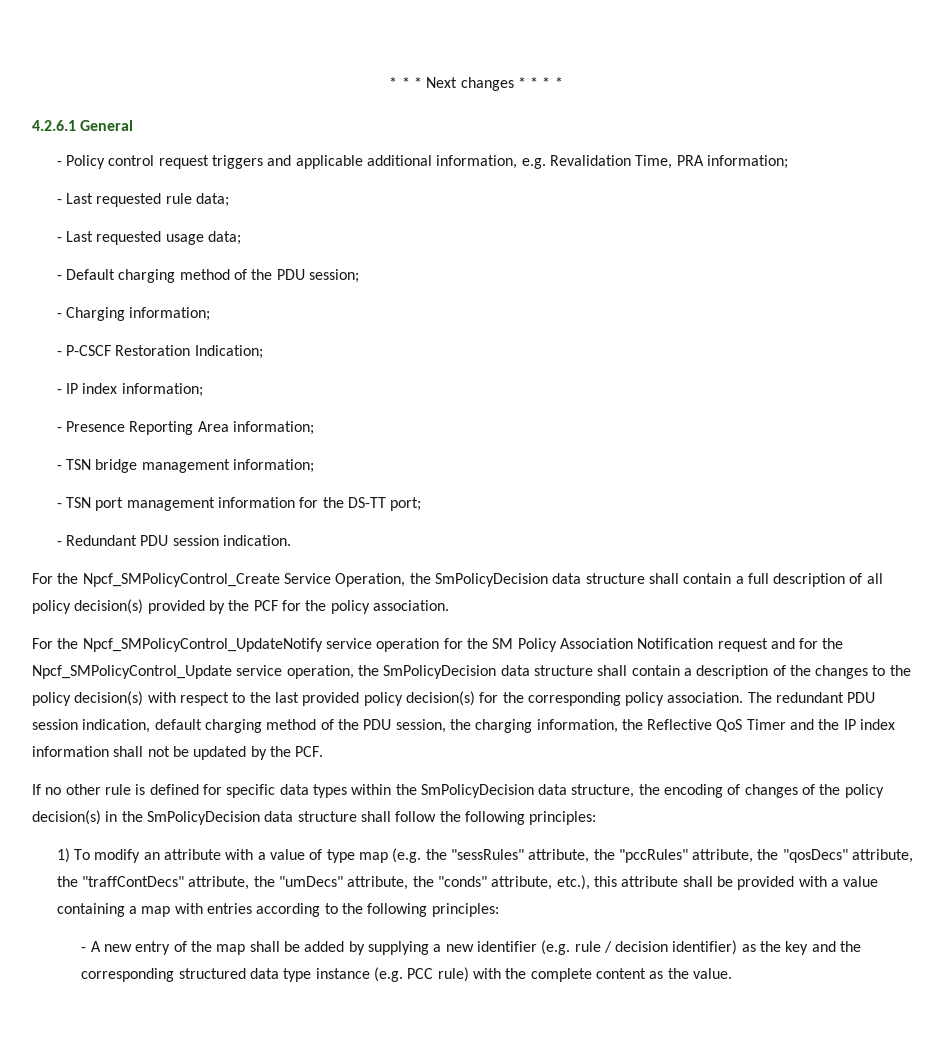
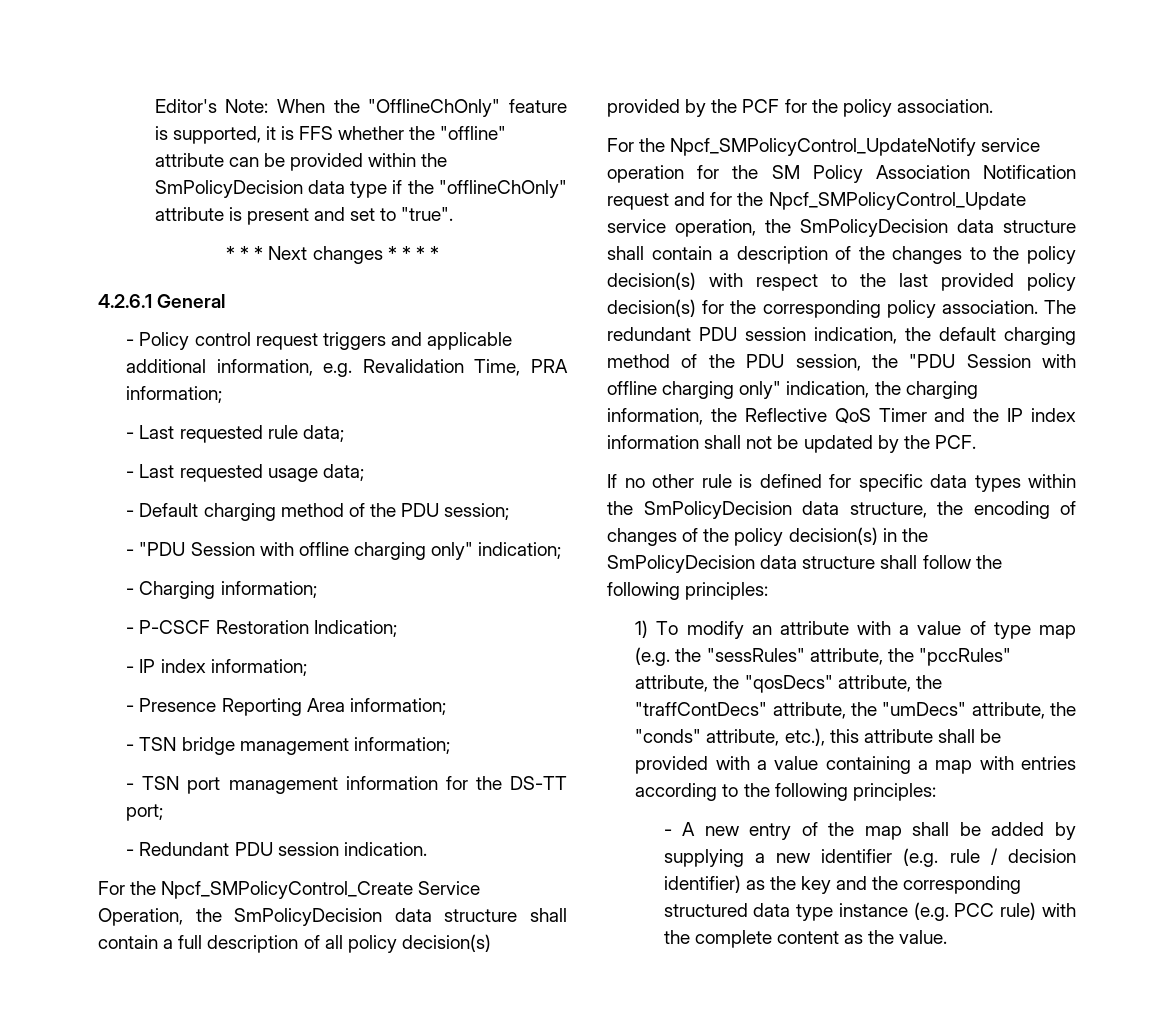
+ Editor's Note: When the "OfflineChOnly" feature is supported, it is FFS whether the "offline" attribute can be provided within the SmPolicyDecision data type if the "offlineChOnly" attribute is present and set to "true".
+ - "PDU Session with offline charging only" indication;
- The redundant PDU session indication, default charging method of the PDU session, the charging information, the Reflective QoS Timer and the IP index information shall not be updated by the PCF.
+ The redundant PDU session indication, the default charging method of the PDU session, the "PDU Session with offline charging only" indication, the charging information, the Reflective QoS Timer and the IP index information shall not be updated by the PCF.

